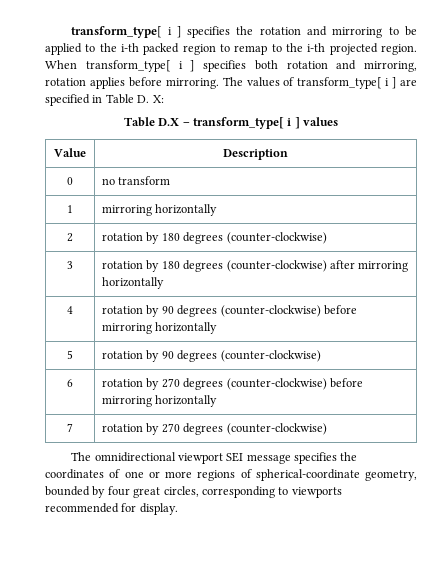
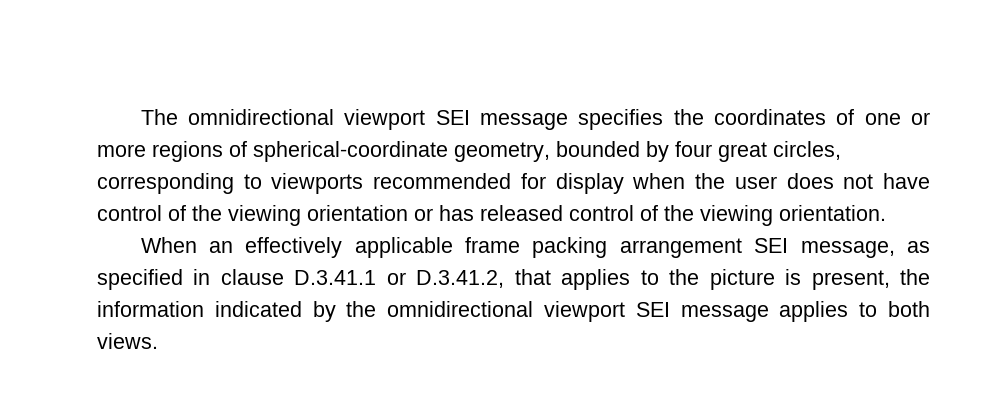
- transform_type[ i ] specifies the rotation and mirroring to be applied to the i-th packed region to remap to the i-th projected region. When transform_type[ i ] specifies both rotation and mirroring, rotation applies before mirroring. The values of transform_type[ i ] are specified in Table D. X:
- Table D.X – transform_type[ i ] values
- Value | Description
- 0 | no transform
- 1 | mirroring horizontally
- 2 | rotation by 180 degrees (counter-clockwise)
- 3 | rotation by 180 degrees (counter-clockwise) after mirroring horizontally
- 4 | rotation by 90 degrees (counter-clockwise) before mirroring horizontally
- 5 | rotation by 90 degrees (counter-clockwise)
- 6 | rotation by 270 degrees (counter-clockwise) before mirroring horizontally
- 7 | rotation by 270 degrees (counter-clockwise)
- The omnidirectional viewport SEI message specifies the coordinates of one or more regions of spherical-coordinate geometry, bounded by four great circles, corresponding to viewports recommended for display.
+ The omnidirectional viewport SEI message specifies the coordinates of one or more regions of spherical-coordinate geometry, bounded by four great circles, corresponding to viewports recommended for display when the user does not have control of the viewing orientation or has released control of the viewing orientation.
+ When an effectively applicable frame packing arrangement SEI message, as specified in clause D.3.41.1 or D.3.41.2, that applies to the picture is present, the information indicated by the omnidirectional viewport SEI message applies to both views.

